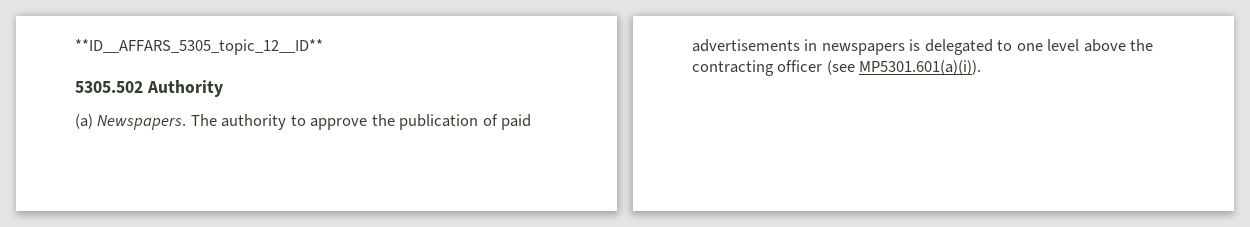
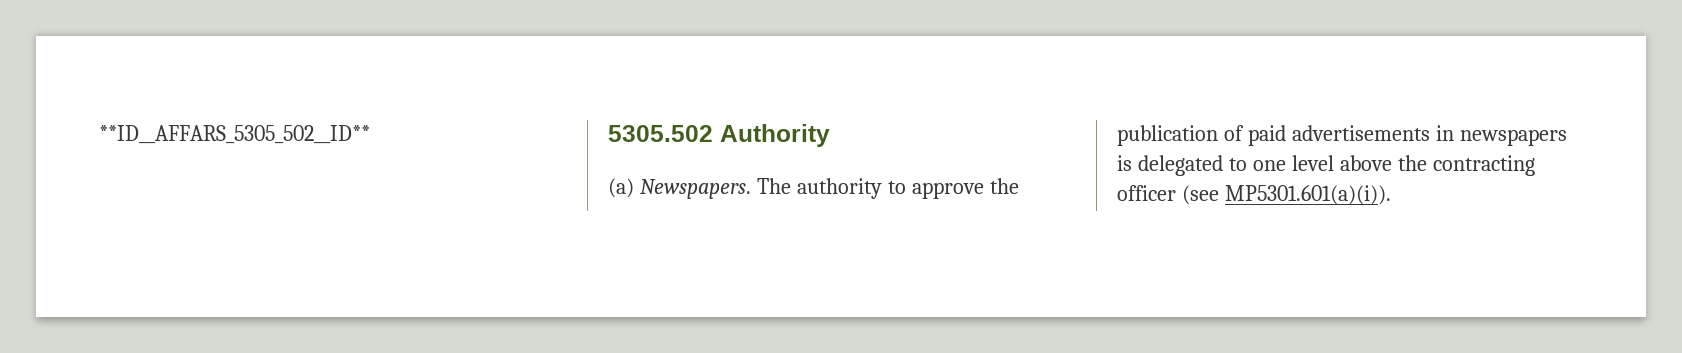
- **ID__AFFARS_5305_topic_12__ID**
+ **ID__AFFARS_5305_502__ID**

